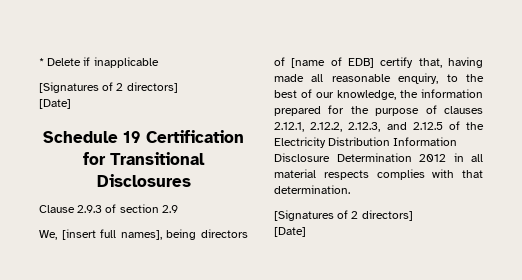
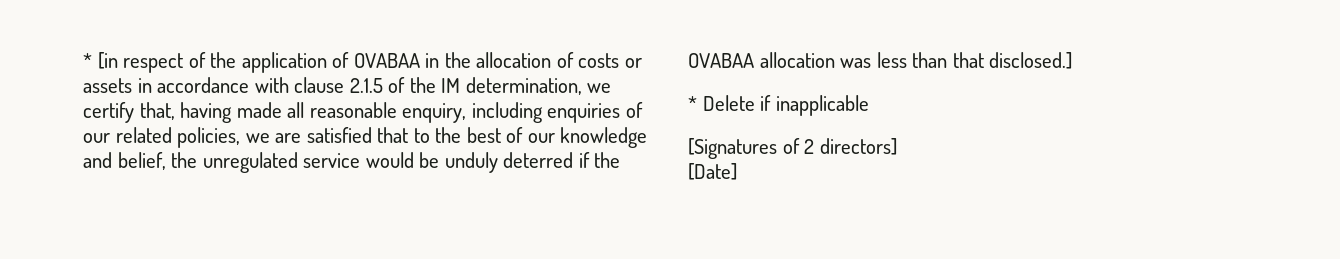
+ * [in respect of the application of OVABAA in the allocation of costs or assets in accordance with clause 2.1.5 of the IM determination, we certify that, having made all reasonable enquiry, including enquiries of our related policies, we are satisfied that to the best of our knowledge and belief, the unregulated service would be unduly deterred if the OVABAA allocation was less than that disclosed.]
- Schedule 19 Certification for Transitional Disclosures
- Clause 2.9.3 of section 2.9
- We, [insert full names], being directors of [name of EDB] certify that, having made all reasonable enquiry, to the best of our knowledge, the information prepared for the purpose of clauses 2.12.1, 2.12.2, 2.12.3, and 2.12.5 of the Electricity Distribution Information Disclosure Determination 2012 in all material respects complies with that determination.
- [Signatures of 2 directors]
- [Date]

